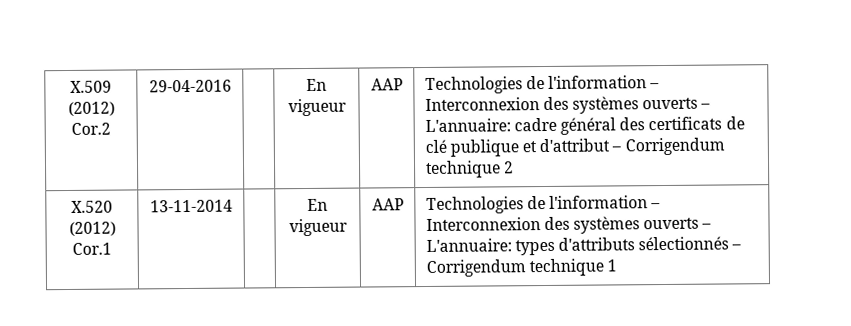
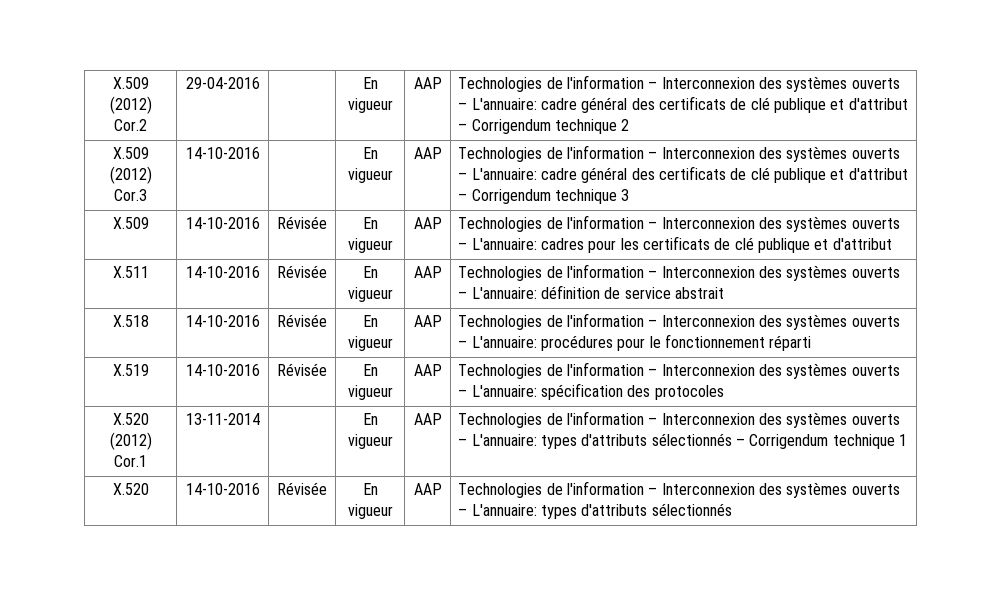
+ X.509 (2012) Cor.3 | 14-10-2016 | | En vigueur | AAP | Technologies de l'information – Interconnexion des systèmes ouverts – L'annuaire: cadre général des certificats de clé publique et d'attribut – Corrigendum technique 3
+ X.509 | 14-10-2016 | Révisée | En vigueur | AAP | Technologies de l'information – Interconnexion des systèmes ouverts – L'annuaire: cadres pour les certificats de clé publique et d'attribut
+ X.511 | 14-10-2016 | Révisée | En vigueur | AAP | Technologies de l'information – Interconnexion des systèmes ouverts – L'annuaire: définition de service abstrait
+ X.518 | 14-10-2016 | Révisée | En vigueur | AAP | Technologies de l'information – Interconnexion des systèmes ouverts – L'annuaire: procédures pour le fonctionnement réparti
+ X.519 | 14-10-2016 | Révisée | En vigueur | AAP | Technologies de l'information – Interconnexion des systèmes ouverts – L'annuaire: spécification des protocoles
+ X.520 | 14-10-2016 | Révisée | En vigueur | AAP | Technologies de l'information – Interconnexion des systèmes ouverts – L'annuaire: types d'attributs sélectionnés

